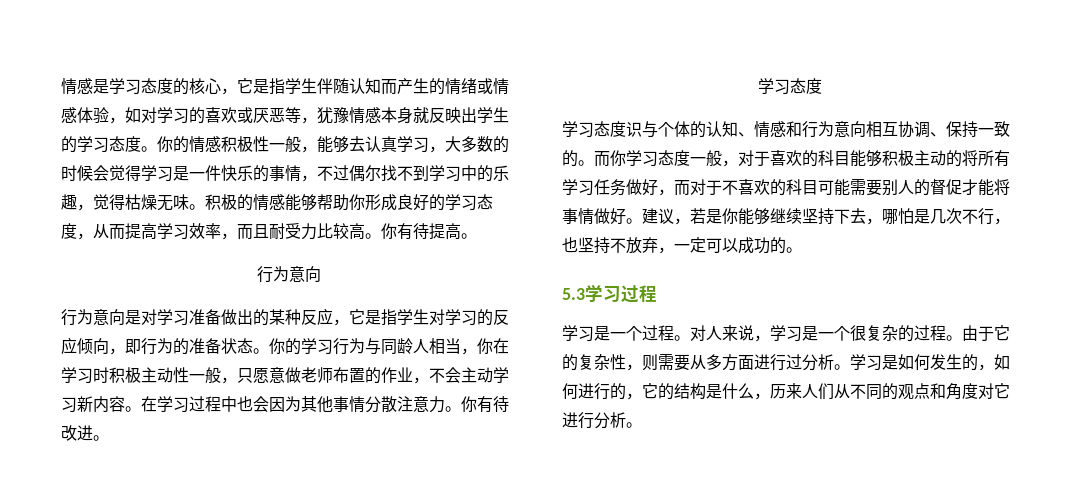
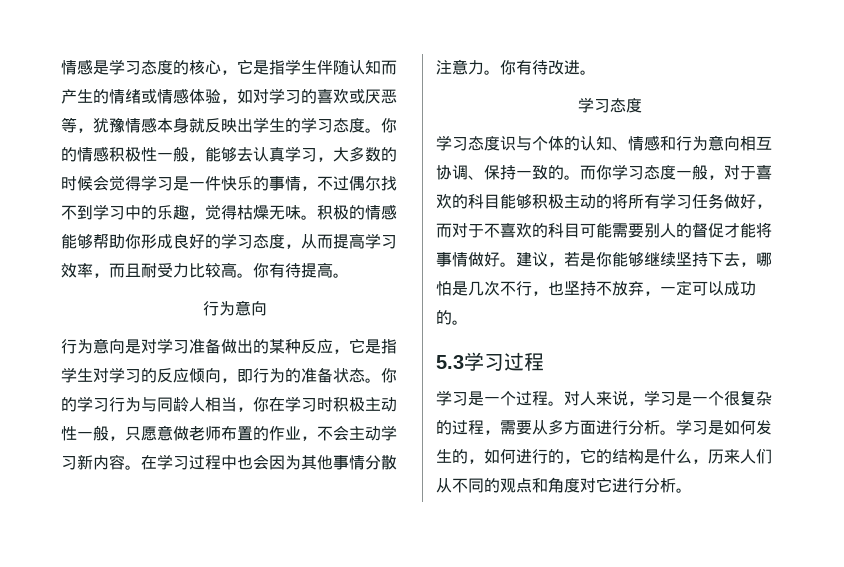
- 对人来说，学习是一个很复杂的过程。由于它的复杂性，则需要从多方面进行过分析。
+ 对人来说，学习是一个很复杂的过程，需要从多方面进行分析。

